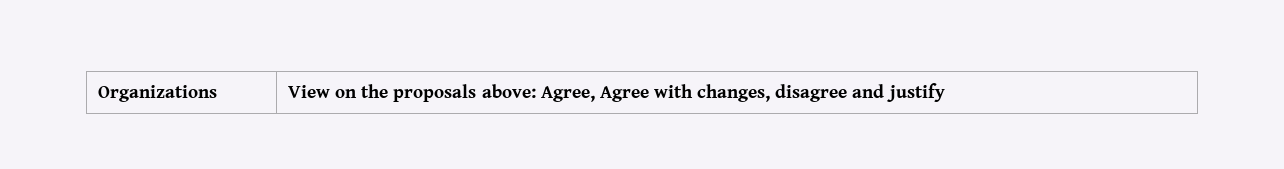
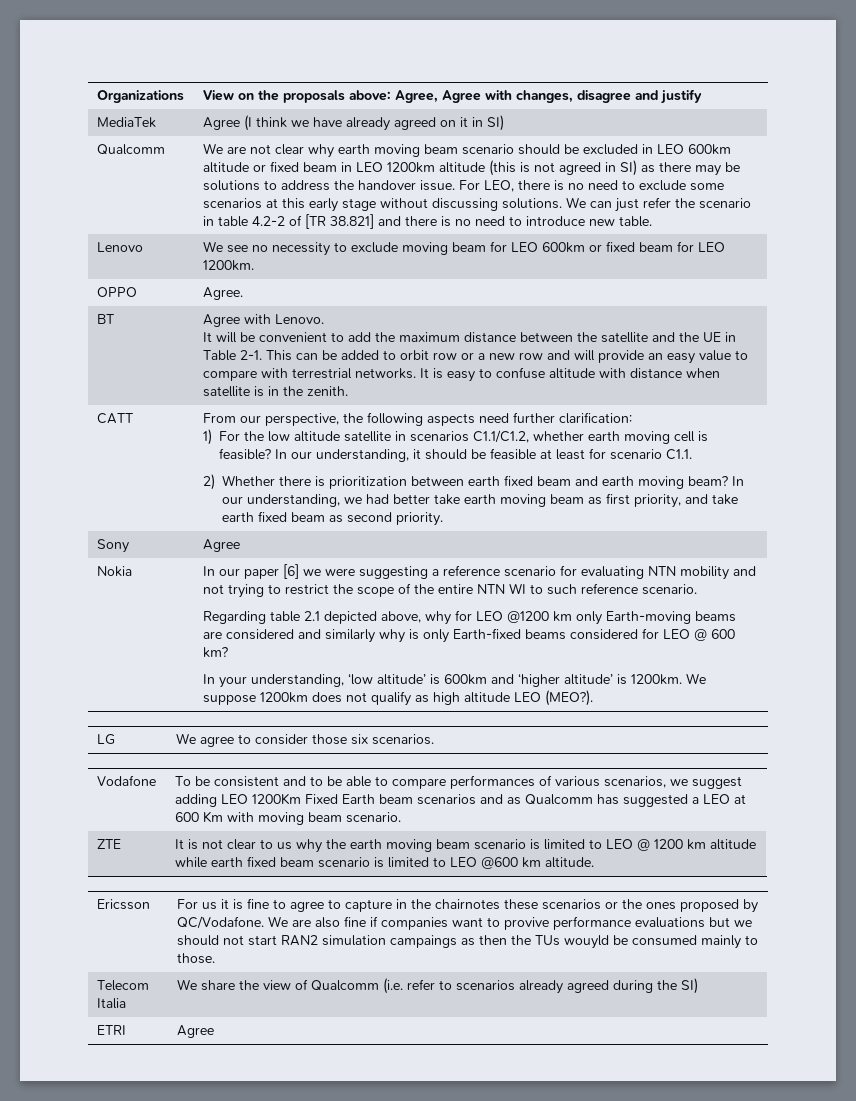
+ MediaTek | Agree (I think we have already agreed on it in SI)
+ Qualcomm | We are not clear why earth moving beam scenario should be excluded in LEO 600km altitude or fixed beam in LEO 1200km altitude (this is not agreed in SI) as there may be solutions to address the handover issue. For LEO, there is no need to exclude some scenarios at this early stage without discussing solutions. We can just refer the scenario in table 4.2-2 of [TR 38.821] and there is no need to introduce new table.
+ Lenovo | We see no necessity to exclude moving beam for LEO 600km or fixed beam for LEO 1200km.
+ OPPO | Agree.
+ BT | Agree with Lenovo.
+ It will be convenient to add the maximum distance between the satellite and the UE in Table 2-1. This can be added to orbit row or a new row and will provide an easy value to compare with terrestrial networks. It is easy to confuse altitude with distance when satellite is in the zenith.
+ CATT | From our perspective, the following aspects need further clarification:
+ 1) For the low altitude satellite in scenarios C1.1/C1.2, whether earth moving cell is feasible? In our understanding, it should be feasible at least for scenario C1.1.
+ 2) Whether there is prioritization between earth fixed beam and earth moving beam? In our understanding, we had better take earth moving beam as first priority, and take earth fixed beam as second priority.
+ Sony | Agree
+ Nokia | In our paper [6] we were suggesting a reference scenario for evaluating NTN mobility and not trying to restrict the scope of the entire NTN WI to such reference scenario.
+ Regarding table 2.1 depicted above, why for LEO @1200 km only Earth-moving beams are considered and similarly why is only Earth-fixed beams considered for LEO @ 600 km?
+ In your understanding, ‘low altitude’ is 600km and ‘higher altitude’ is 1200km. We suppose 1200km does not qualify as high altitude LEO (MEO?).
+ LG | We agree to consider those six scenarios.
+ Vodafone | To be consistent and to be able to compare performances of various scenarios, we suggest adding LEO 1200Km Fixed Earth beam scenarios and as Qualcomm has suggested a LEO at 600 Km with moving beam scenario.
+ ZTE | It is not clear to us why the earth moving beam scenario is limited to LEO @ 1200 km altitude while earth fixed beam scenario is limited to LEO @600 km altitude.
+ Ericsson | For us it is fine to agree to capture in the chairnotes these scenarios or the ones proposed by QC/Vodafone. We are also fine if companies want to provive performance evaluations but we should not start RAN2 simulation campaings as then the TUs wouyld be consumed mainly to those.
+ Telecom Italia | We share the view of Qualcomm (i.e. refer to scenarios already agreed during the SI)
+ ETRI | Agree

